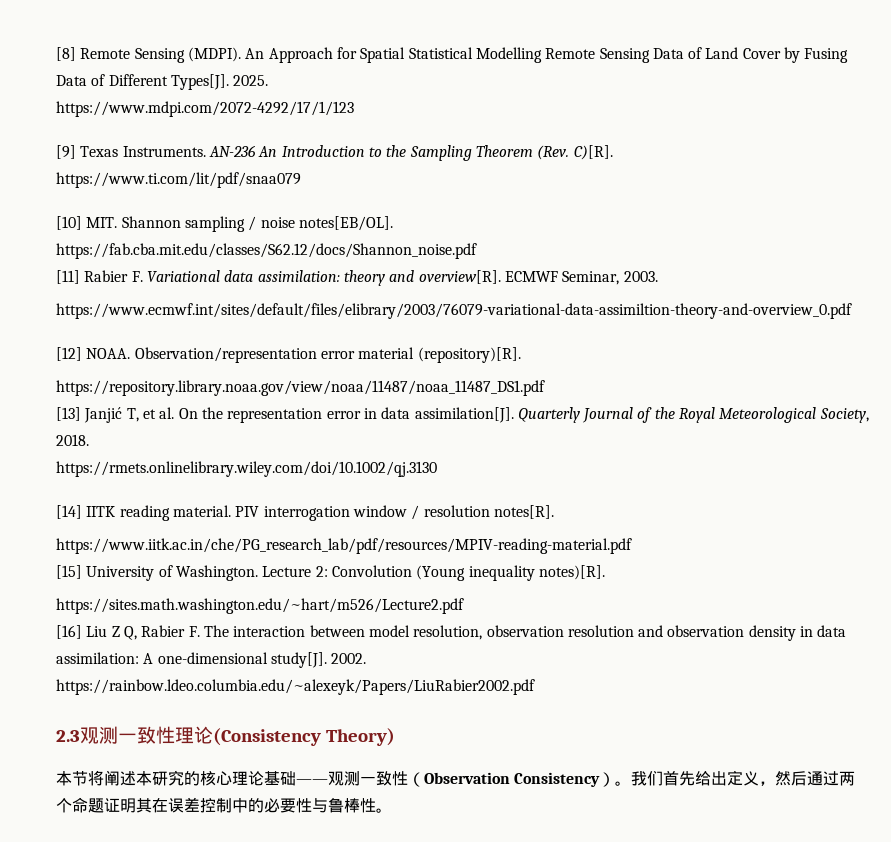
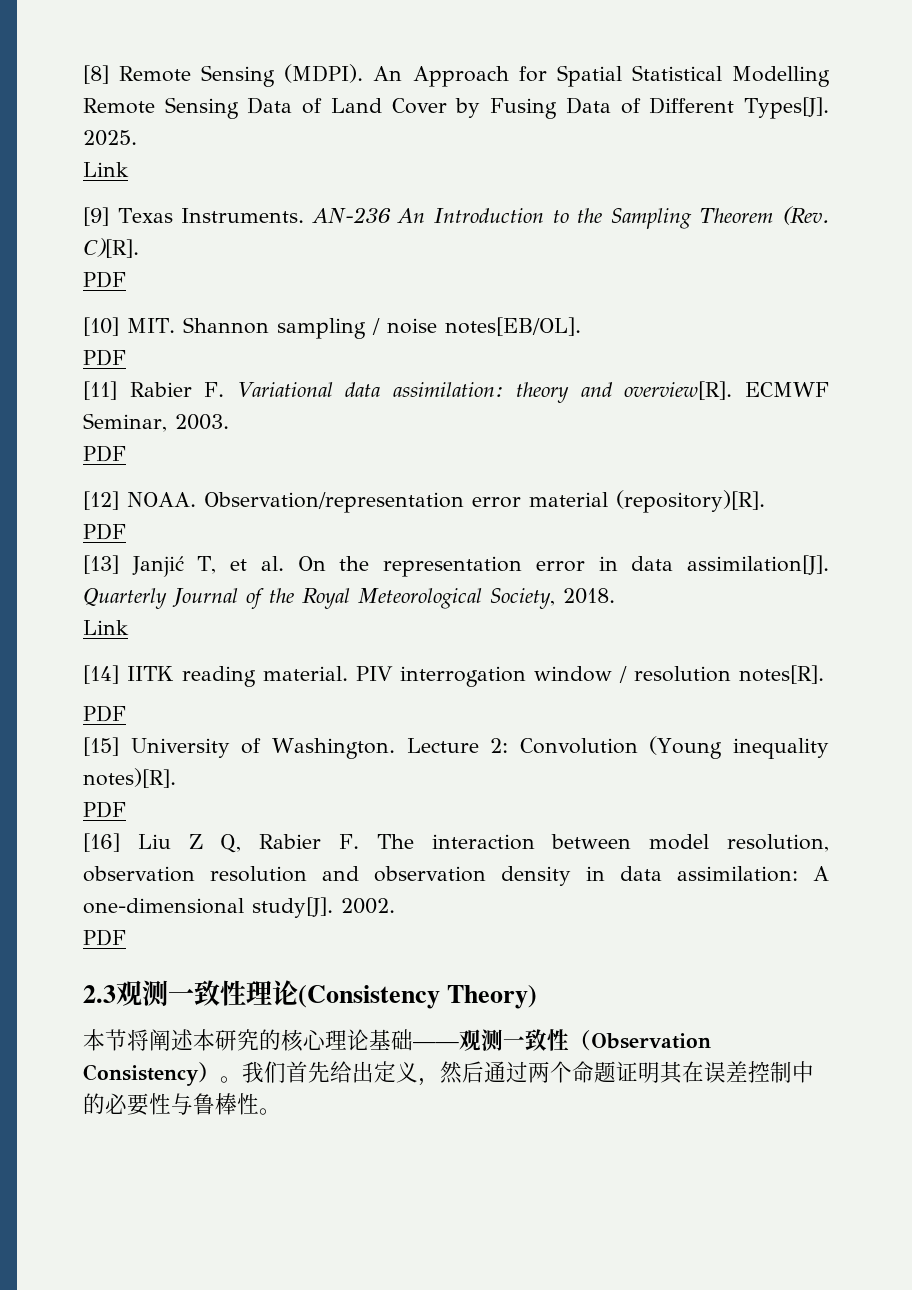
  2025.
- https://www.mdpi.com/2072-4292/17/1/123
+ Link
  AN-236 An Introduction to the Sampling Theorem (Rev. C)[R].
- https://www.ti.com/lit/pdf/snaa079
+ PDF
  [10] MIT. Shannon sampling / noise notes[EB/OL].
- https://fab.cba.mit.edu/classes/S62.12/docs/Shannon_noise.pdf
+ PDF
  ECMWF Seminar, 2003.
- https://www.ecmwf.int/sites/default/files/elibrary/2003/76079-variational-data-assimiltion-theory-and-overview_0.pdf
+ PDF
  Observation/representation error material (repository)[R].
- https://repository.library.noaa.gov/view/noaa/11487/noaa_11487_DS1.pdf
+ PDF
  Quarterly Journal of the Royal Meteorological Society, 2018.
- https://rmets.onlinelibrary.wiley.com/doi/10.1002/qj.3130
+ Link
  PIV interrogation window / resolution notes[R].
- https://www.iitk.ac.in/che/PG_research_lab/pdf/resources/MPIV-reading-material.pdf
+ PDF
  Lecture 2: Convolution (Young inequality notes)[R].
- https://sites.math.washington.edu/~hart/m526/Lecture2.pdf
+ PDF
  2002.
- https://rainbow.ldeo.columbia.edu/~alexeyk/Papers/LiuRabier2002.pdf
+ PDF

